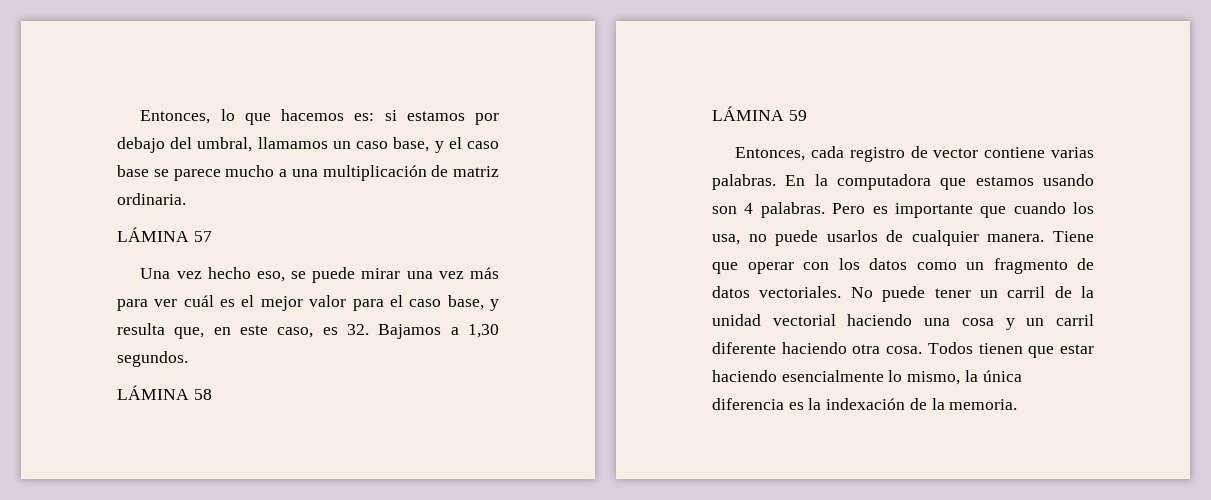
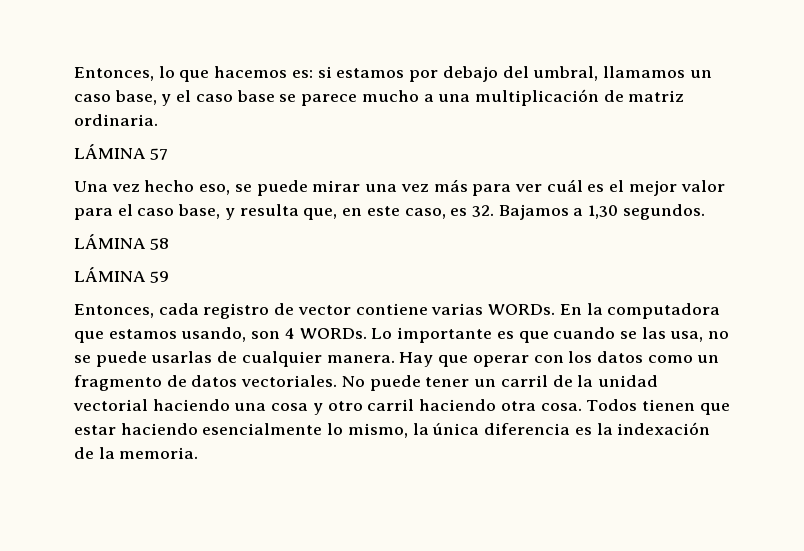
- Entonces, cada registro de vector contiene varias palabras.
+ Entonces, cada registro de vector contiene varias WORDs.
- En la computadora que estamos usando son 4 palabras. Pero es importante que cuando los usa, no puede usarlos de cualquier manera.
+ En la computadora que estamos usando, son 4 WORDs. Lo importante es que cuando se las usa, no se puede usarlas de cualquier manera.
- Tiene que operar con los datos como un fragmento de datos vectoriales.
+ Hay que operar con los datos como un fragmento de datos vectoriales.
- No puede tener un carril de la unidad vectorial haciendo una cosa y un carril diferente haciendo otra cosa.
+ No puede tener un carril de la unidad vectorial haciendo una cosa y otro carril haciendo otra cosa.

